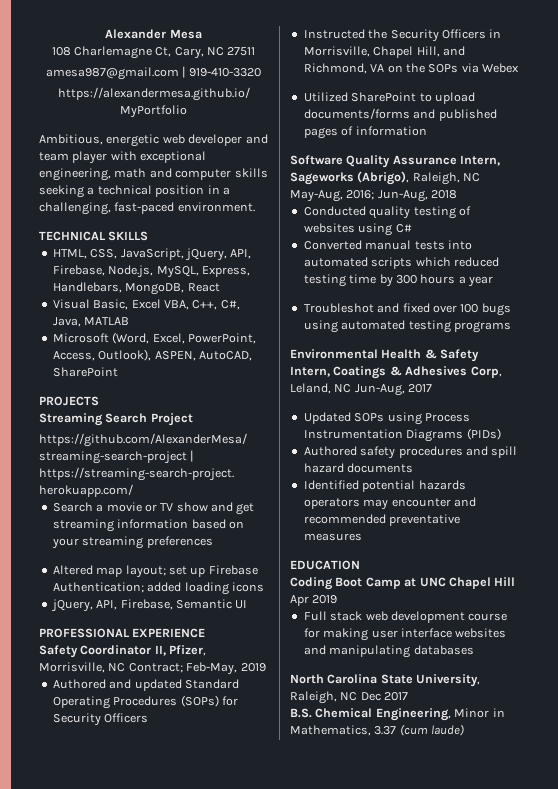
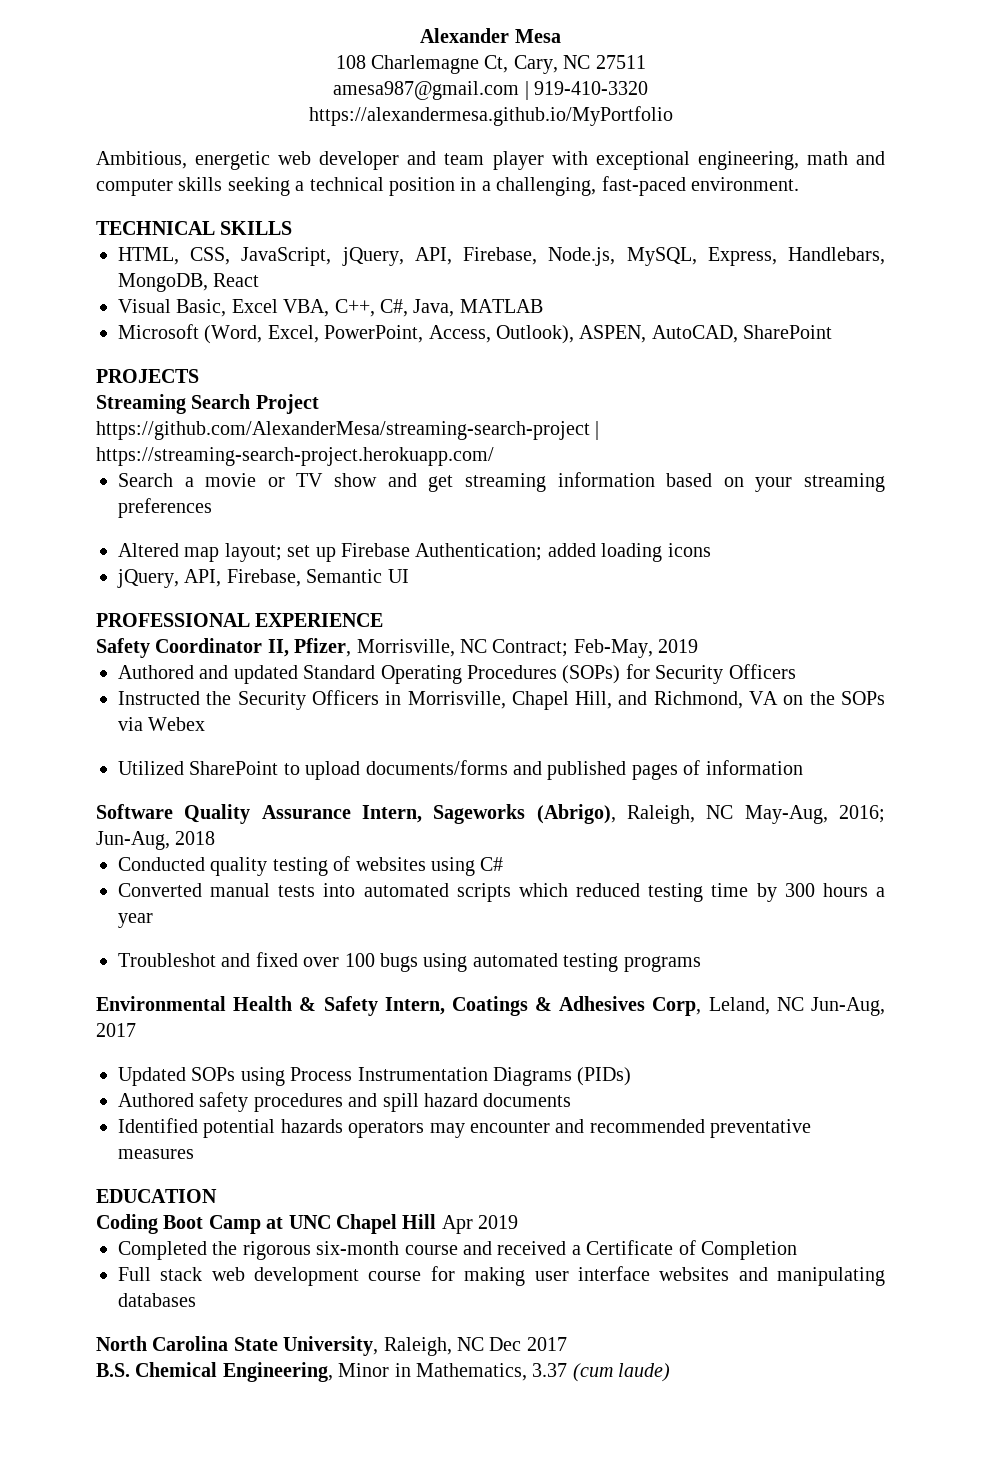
+ Completed the rigorous six-month course and received a Certificate of Completion

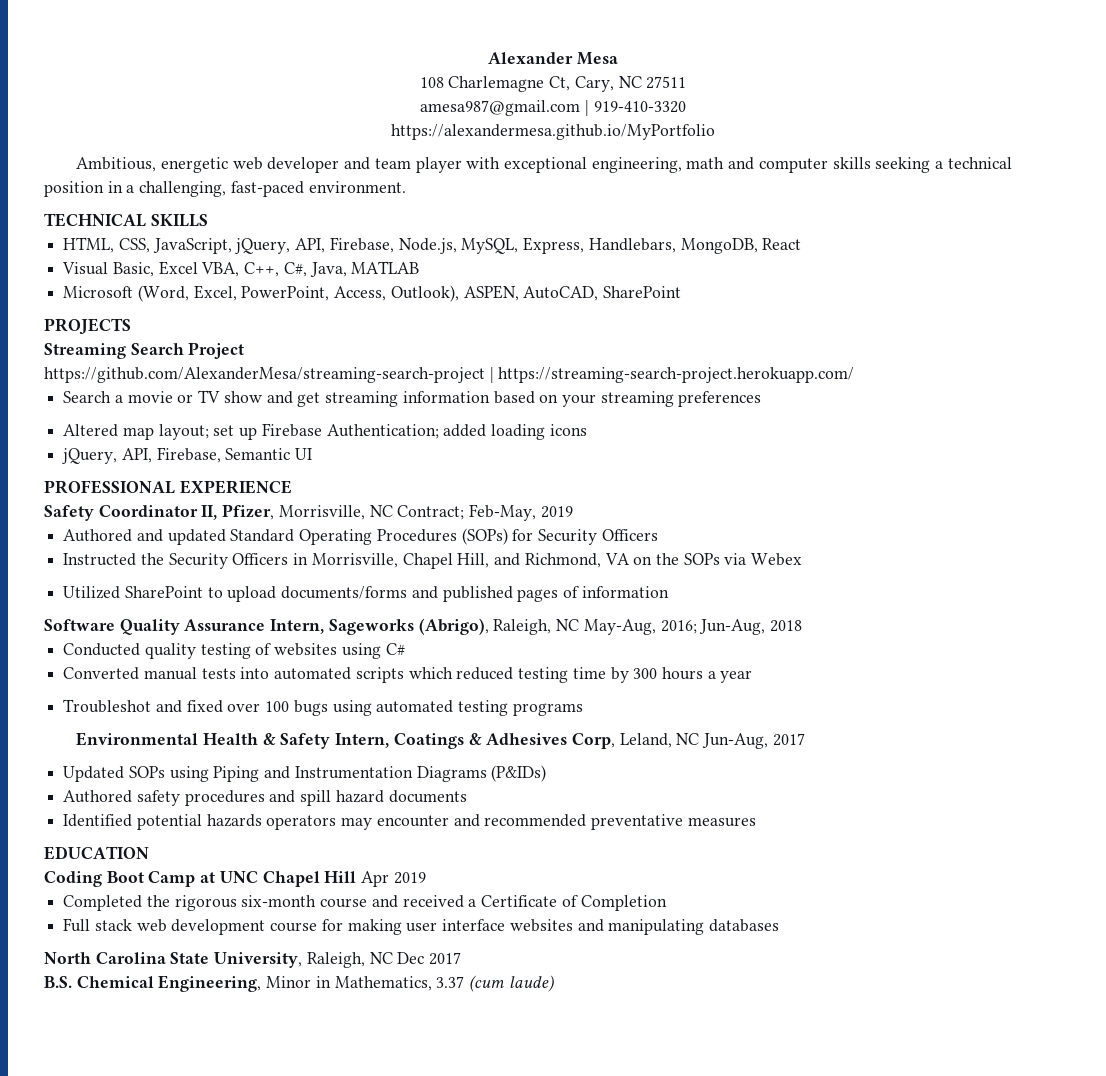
- Updated SOPs using Process Instrumentation Diagrams (PIDs)
+ Updated SOPs using Piping and Instrumentation Diagrams (P&IDs)

